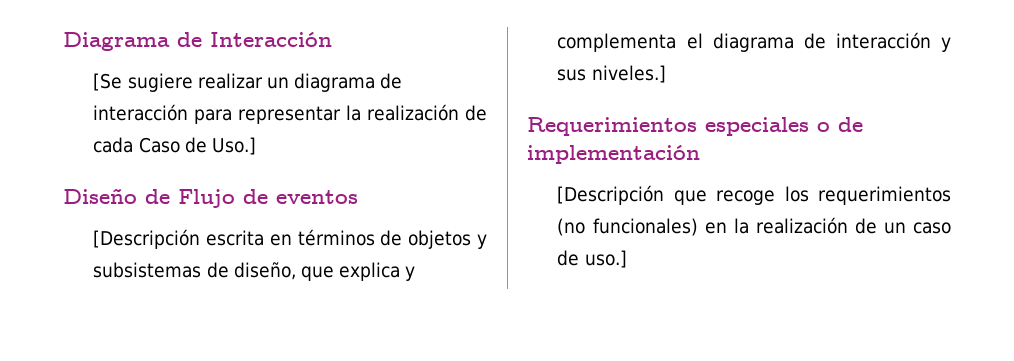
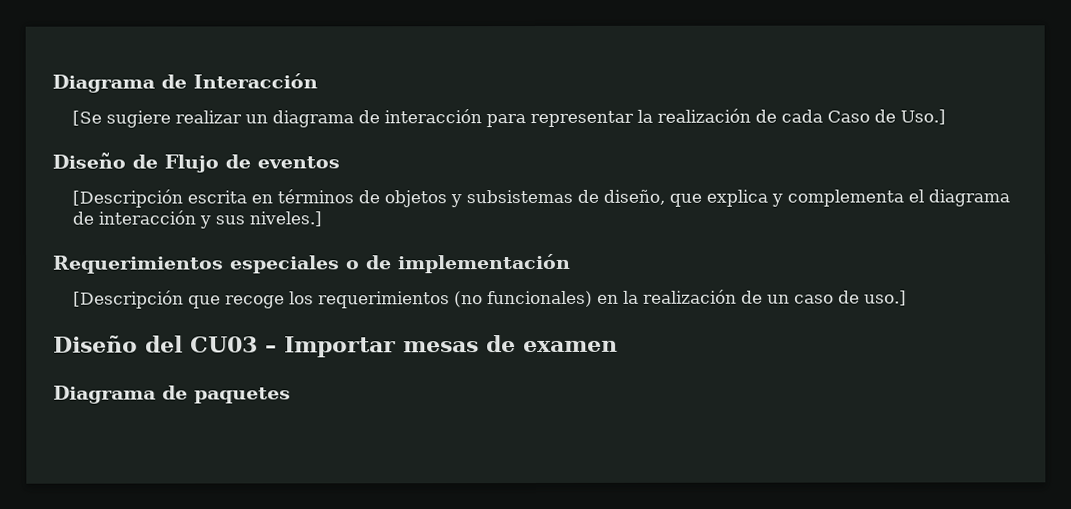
+ Diseño del CU03 – Importar mesas de examen
+ Diagrama de paquetes

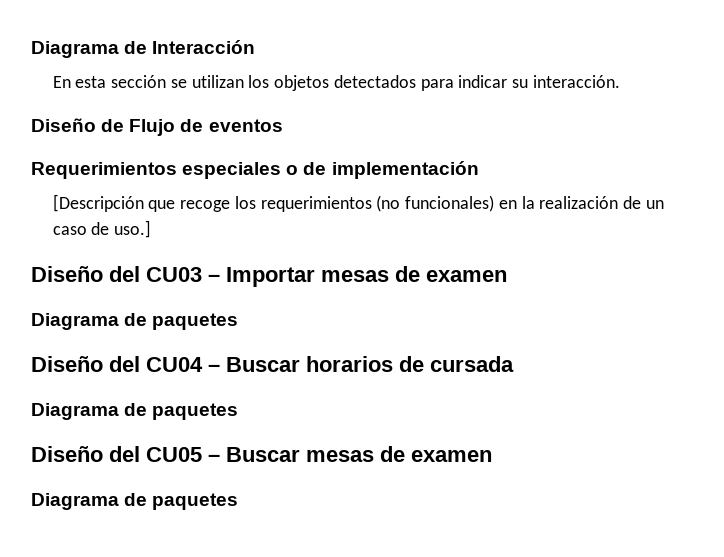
- [Se sugiere realizar un diagrama de interacción para representar la realización de cada Caso de Uso.]
+ En esta sección se utilizan los objetos detectados para indicar su interacción.
- [Descripción escrita en términos de objetos y subsistemas de diseño, que explica y complementa el diagrama de interacción y sus niveles.]
+ Diseño del CU04 – Buscar horarios de cursada
+ Diagrama de paquetes
+ Diseño del CU05 – Buscar mesas de examen
+ Diagrama de paquetes

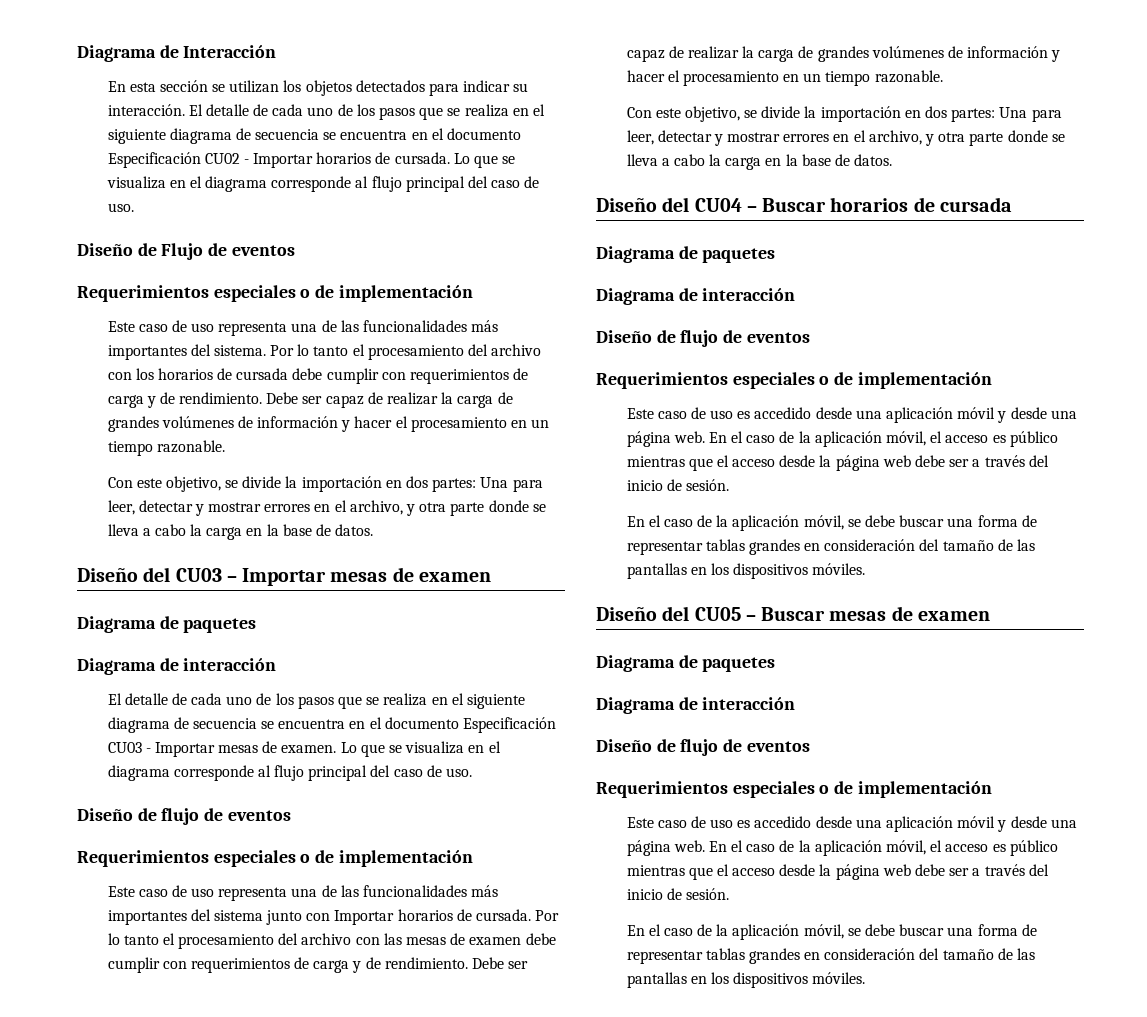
+ El detalle de cada uno de los pasos que se realiza en el siguiente diagrama de secuencia se encuentra en el documento Especificación CU02 - Importar horarios de cursada. Lo que se visualiza en el diagrama corresponde al flujo principal del caso de uso.
- [Descripción que recoge los requerimientos (no funcionales) en la realización de un caso de uso.]
+ Este caso de uso representa una de las funcionalidades más importantes del sistema. Por lo tanto el procesamiento del archivo con los horarios de cursada debe cumplir con requerimientos de carga y de rendimiento. Debe ser capaz de realizar la carga de grandes volúmenes de información y hacer el procesamiento en un tiempo razonable.
+ Con este objetivo, se divide la importación en dos partes: Una para leer, detectar y mostrar errores en el archivo, y otra parte donde se lleva a cabo la carga en la base de datos.
  Diseño del CU03 – Importar mesas de examen
  Diagrama de paquetes
+ Diagrama de interacción
+ El detalle de cada uno de los pasos que se realiza en el siguiente diagrama de secuencia se encuentra en el documento Especificación CU03 - Importar mesas de examen. Lo que se visualiza en el diagrama corresponde al flujo principal del caso de uso.
+ Diseño de flujo de eventos
+ Requerimientos especiales o de implementación
+ Este caso de uso representa una de las funcionalidades más importantes del sistema junto con Importar horarios de cursada. Por lo tanto el procesamiento del archivo con las mesas de examen debe cumplir con requerimientos de carga y de rendimiento. Debe ser capaz de realizar la carga de grandes volúmenes de información y hacer el procesamiento en un tiempo razonable.
+ Con este objetivo, se divide la importación en dos partes: Una para leer, detectar y mostrar errores en el archivo, y otra parte donde se lleva a cabo la carga en la base de datos.
  Diseño del CU04 – Buscar horarios de cursada
  Diagrama de paquetes
+ Diagrama de interacción
+ Diseño de flujo de eventos
+ Requerimientos especiales o de implementación
+ Este caso de uso es accedido desde una aplicación móvil y desde una página web. En el caso de la aplicación móvil, el acceso es público mientras que el acceso desde la página web debe ser a través del inicio de sesión.
+ En el caso de la aplicación móvil, se debe buscar una forma de representar tablas grandes en consideración del tamaño de las pantallas en los dispositivos móviles.
  Diseño del CU05 – Buscar mesas de examen
  Diagrama de paquetes
+ Diagrama de interacción
+ Diseño de flujo de eventos
+ Requerimientos especiales o de implementación
+ Este caso de uso es accedido desde una aplicación móvil y desde una página web. En el caso de la aplicación móvil, el acceso es público mientras que el acceso desde la página web debe ser a través del inicio de sesión.
+ En el caso de la aplicación móvil, se debe buscar una forma de representar tablas grandes en consideración del tamaño de las pantallas en los dispositivos móviles.

